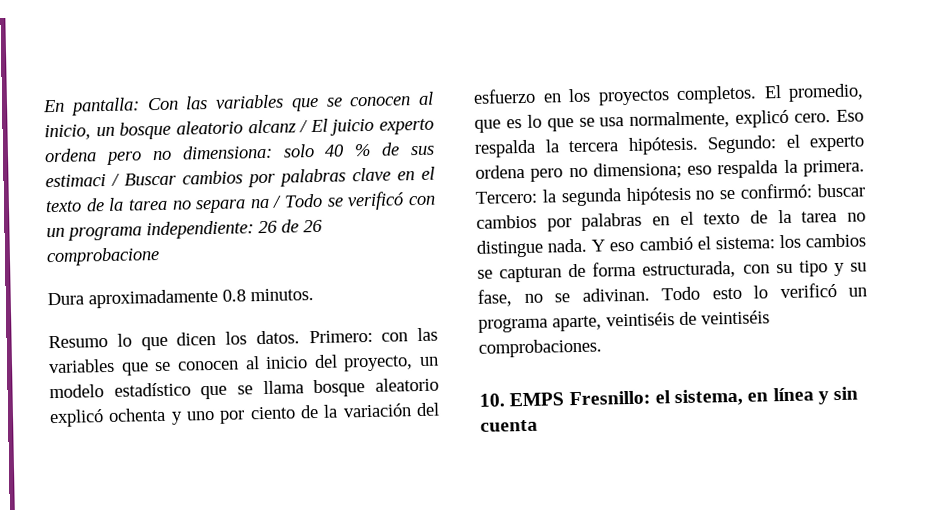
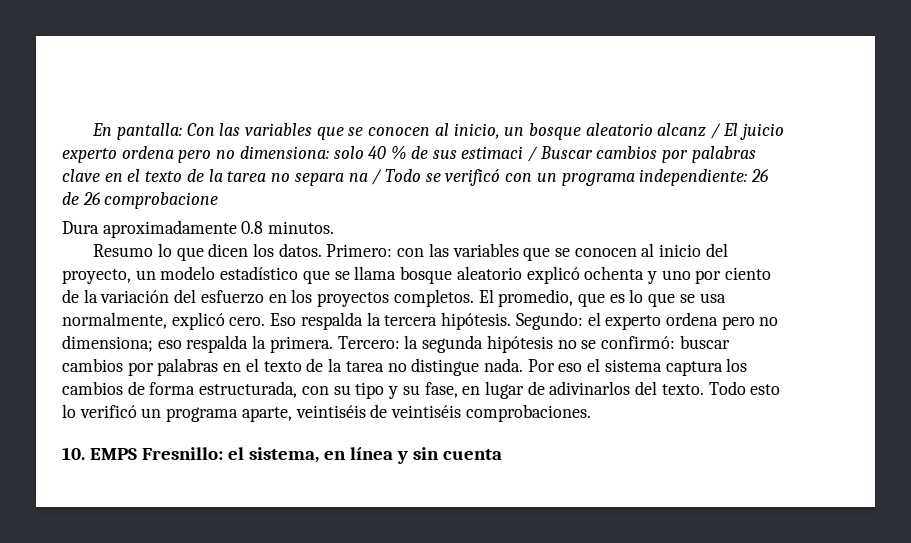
- Y eso cambió el sistema: los cambios se capturan de forma estructurada, con su tipo y su fase, no se adivinan.
+ Por eso el sistema captura los cambios de forma estructurada, con su tipo y su fase, en lugar de adivinarlos del texto.

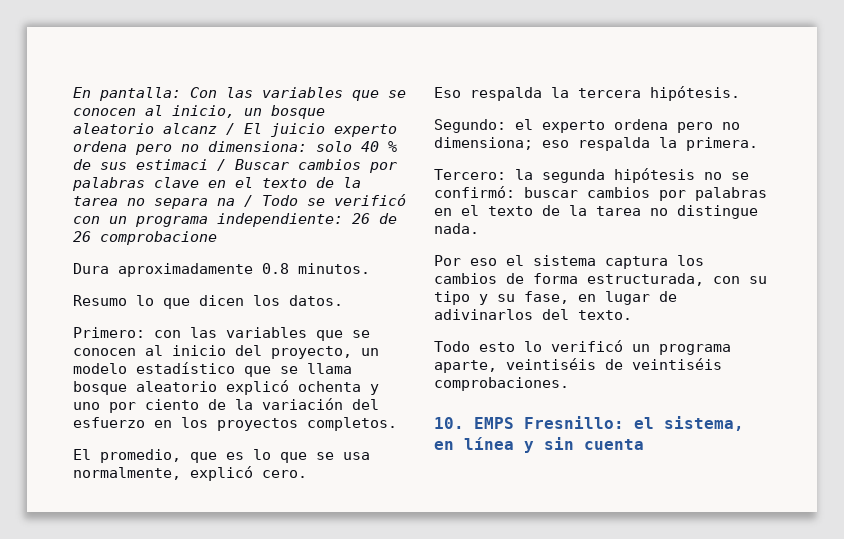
- Resumo lo que dicen los datos. Primero:
+ Resumo lo que dicen los datos.
+ Primero:
- con las variables que se conocen al inicio del proyecto, un modelo estadístico que se llama bosque aleatorio explicó ochenta y uno por ciento de la variación del esfuerzo en los proyectos completos. El promedio, que es lo que se usa normalmente, explicó cero. Eso respalda la tercera hipótesis. Segundo:
+ con las variables que se conocen al inicio del proyecto, un modelo estadístico que se llama bosque aleatorio explicó ochenta y uno por ciento de la variación del esfuerzo en los proyectos completos.
+ El promedio, que es lo que se usa normalmente, explicó cero.
+ Eso respalda la tercera hipótesis.
+ Segundo:
- eso respalda la primera. Tercero:
+ eso respalda la primera.
+ Tercero:
- buscar cambios por palabras en el texto de la tarea no distingue nada. Por eso el sistema captura los cambios de forma estructurada, con su tipo y su fase, en lugar de adivinarlos del texto. Todo esto lo verificó un programa aparte, veintiséis de veintiséis comprobaciones.
+ buscar cambios por palabras en el texto de la tarea no distingue nada.
+ Por eso el sistema captura los cambios de forma estructurada, con su tipo y su fase, en lugar de adivinarlos del texto.
+ Todo esto lo verificó un programa aparte, veintiséis de veintiséis comprobaciones.

